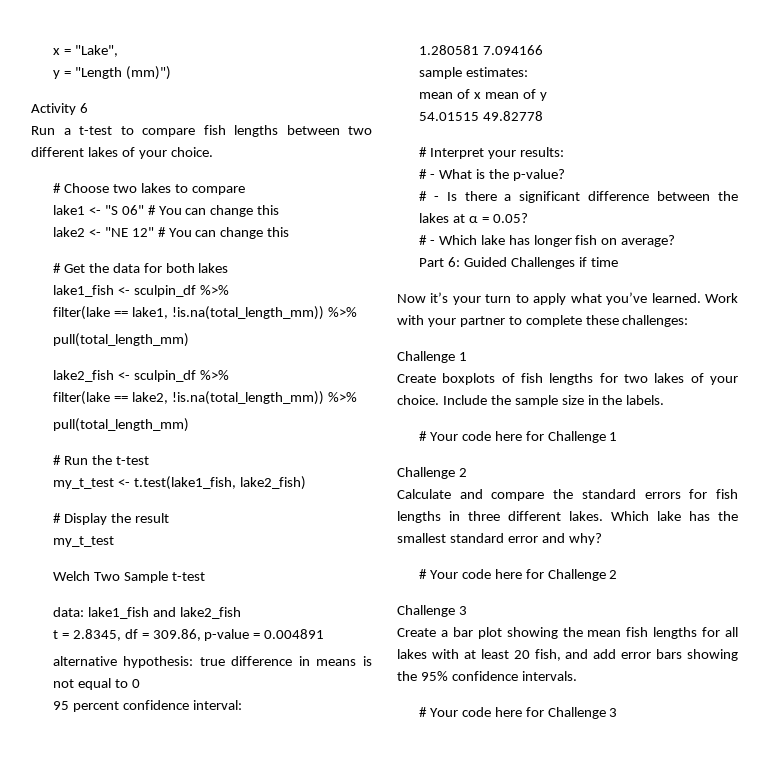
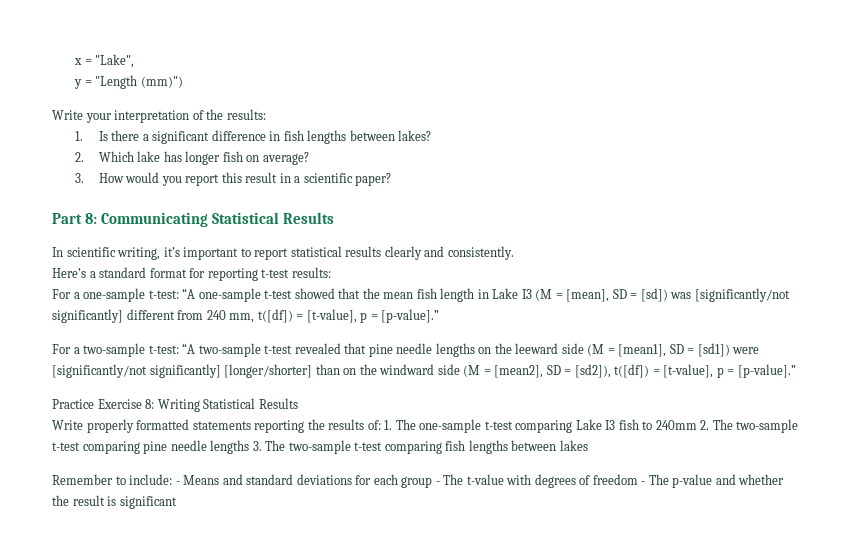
- Activity 6
- Run a t-test to compare fish lengths between two different lakes of your choice.
- # Choose two lakes to compare
- lake1 <- "S 06" # You can change this
- lake2 <- "NE 12" # You can change this
- # Get the data for both lakes
- lake1_fish <- sculpin_df %>%
- filter(lake == lake1, !is.na(total_length_mm)) %>%
- pull(total_length_mm)
- lake2_fish <- sculpin_df %>%
- filter(lake == lake2, !is.na(total_length_mm)) %>%
- pull(total_length_mm)
- # Run the t-test
- my_t_test <- t.test(lake1_fish, lake2_fish)
- # Display the result
- my_t_test
- Welch Two Sample t-test
- data: lake1_fish and lake2_fish
- t = 2.8345, df = 309.86, p-value = 0.004891
- alternative hypothesis: true difference in means is not equal to 0
- 95 percent confidence interval:
- 1.280581 7.094166
- sample estimates:
- mean of x mean of y
- 54.01515 49.82778
- # Interpret your results:
- # - What is the p-value?
- # - Is there a significant difference between the lakes at α = 0.05?
- # - Which lake has longer fish on average?
+ Write your interpretation of the results:
+ 1. Is there a significant difference in fish lengths between lakes?
+ 2. Which lake has longer fish on average?
- Part 6: Guided Challenges if time
- Now it’s your turn to apply what you’ve learned. Work with your partner to complete these challenges:
- Challenge 1
- Create boxplots of fish lengths for two lakes of your choice. Include the sample size in the labels.
- # Your code here for Challenge 1
- Challenge 2
- Calculate and compare the standard errors for fish lengths in three different lakes. Which lake has the smallest standard error and why?
- # Your code here for Challenge 2
- Challenge 3
- Create a bar plot showing the mean fish lengths for all lakes with at least 20 fish, and add error bars showing the 95% confidence intervals.
- # Your code here for Challenge 3
+ 3. How would you report this result in a scientific paper?
+ Part 8: Communicating Statistical Results
+ In scientific writing, it’s important to report statistical results clearly and consistently.
+ Here’s a standard format for reporting t-test results:
+ For a one-sample t-test: “A one-sample t-test showed that the mean fish length in Lake I3 (M = [mean], SD = [sd]) was [significantly/not significantly] different from 240 mm, t([df]) = [t-value], p = [p-value].”
+ For a two-sample t-test: “A two-sample t-test revealed that pine needle lengths on the leeward side (M = [mean1], SD = [sd1]) were [significantly/not significantly] [longer/shorter] than on the windward side (M = [mean2], SD = [sd2]), t([df]) = [t-value], p = [p-value].”
+ Practice Exercise 8: Writing Statistical Results
+ Write properly formatted statements reporting the results of: 1. The one-sample t-test comparing Lake I3 fish to 240mm 2. The two-sample t-test comparing pine needle lengths 3. The two-sample t-test comparing fish lengths between lakes
+ Remember to include: - Means and standard deviations for each group - The t-value with degrees of freedom - The p-value and whether the result is significant

